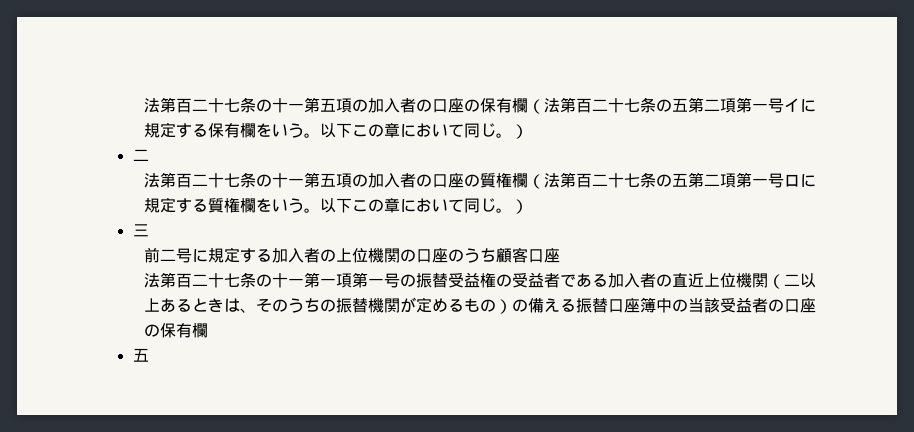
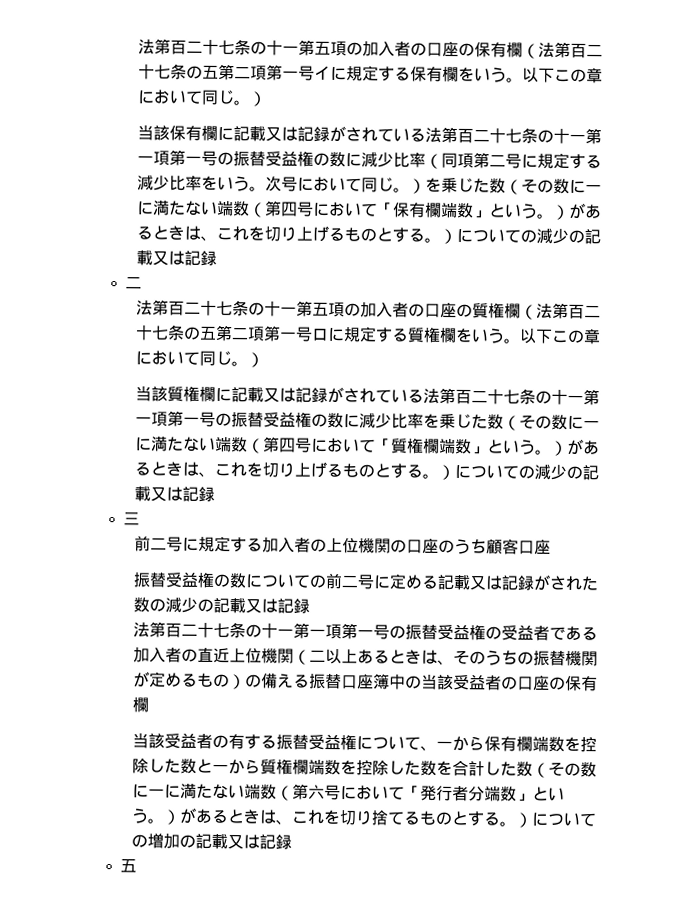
+ 当該保有欄に記載又は記録がされている法第百二十七条の十一第一項第一号の振替受益権の数に減少比率（同項第二号に規定する減少比率をいう。次号において同じ。）を乗じた数（その数に一に満たない端数（第四号において「保有欄端数」という。）があるときは、これを切り上げるものとする。）についての減少の記載又は記録
+ 当該質権欄に記載又は記録がされている法第百二十七条の十一第一項第一号の振替受益権の数に減少比率を乗じた数（その数に一に満たない端数（第四号において「質権欄端数」という。）があるときは、これを切り上げるものとする。）についての減少の記載又は記録
+ 振替受益権の数についての前二号に定める記載又は記録がされた数の減少の記載又は記録
+ 当該受益者の有する振替受益権について、一から保有欄端数を控除した数と一から質権欄端数を控除した数を合計した数（その数に一に満たない端数（第六号において「発行者分端数」という。）があるときは、これを切り捨てるものとする。）についての増加の記載又は記録

